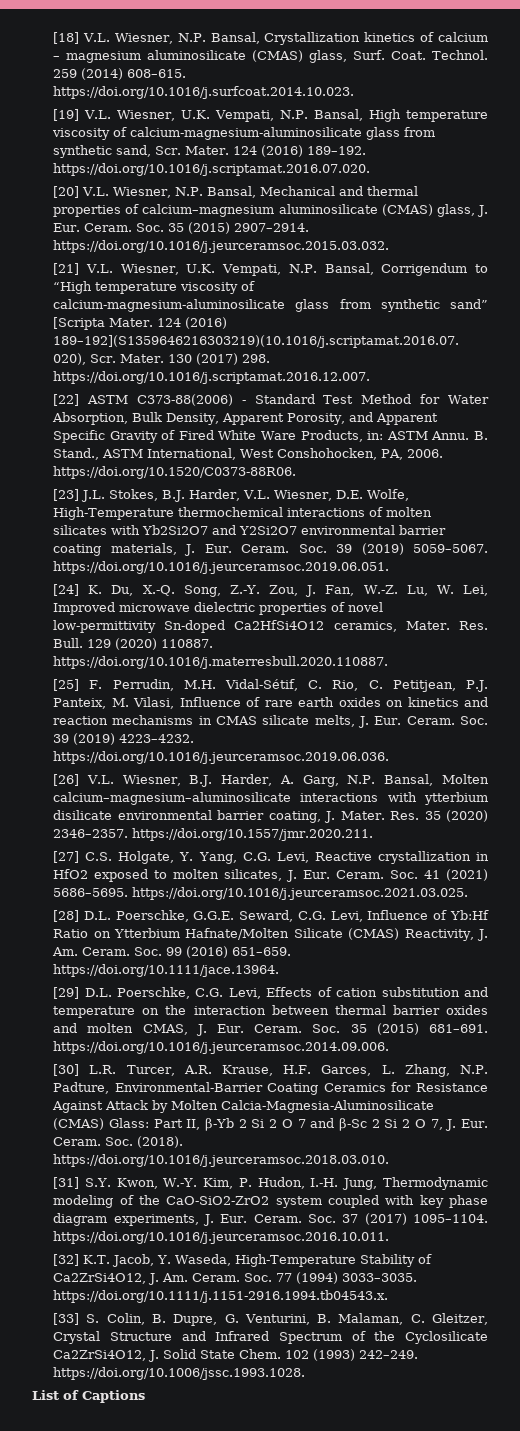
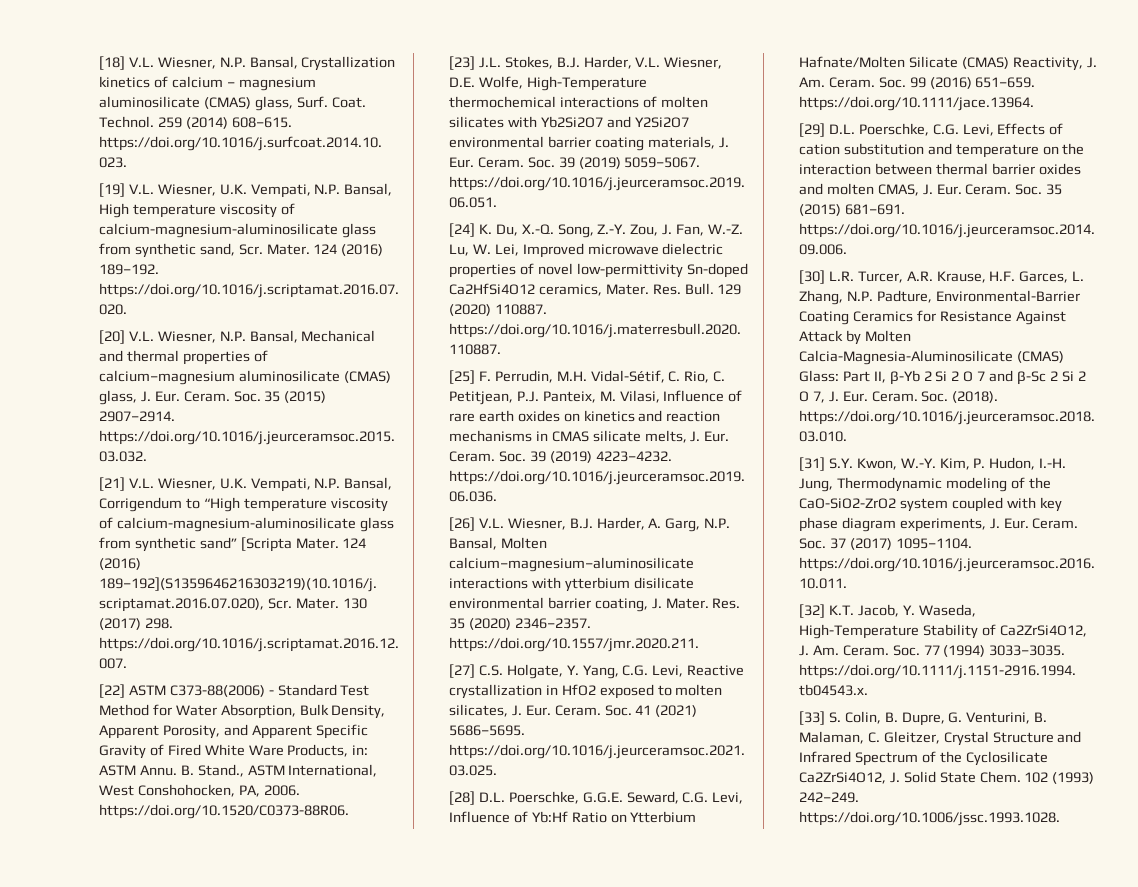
- List of Captions

